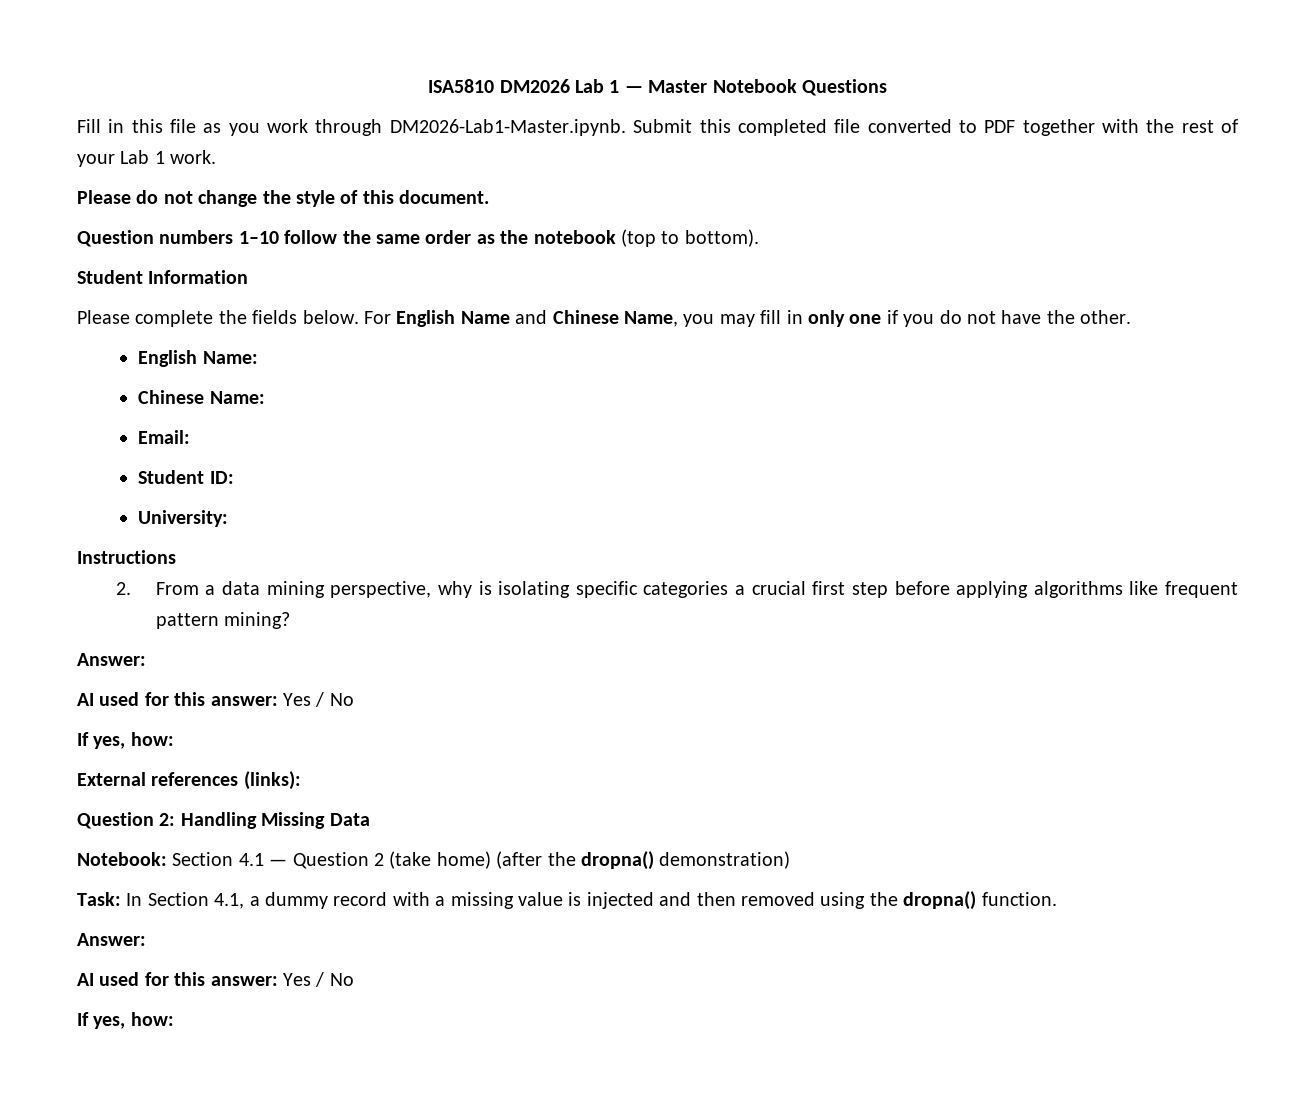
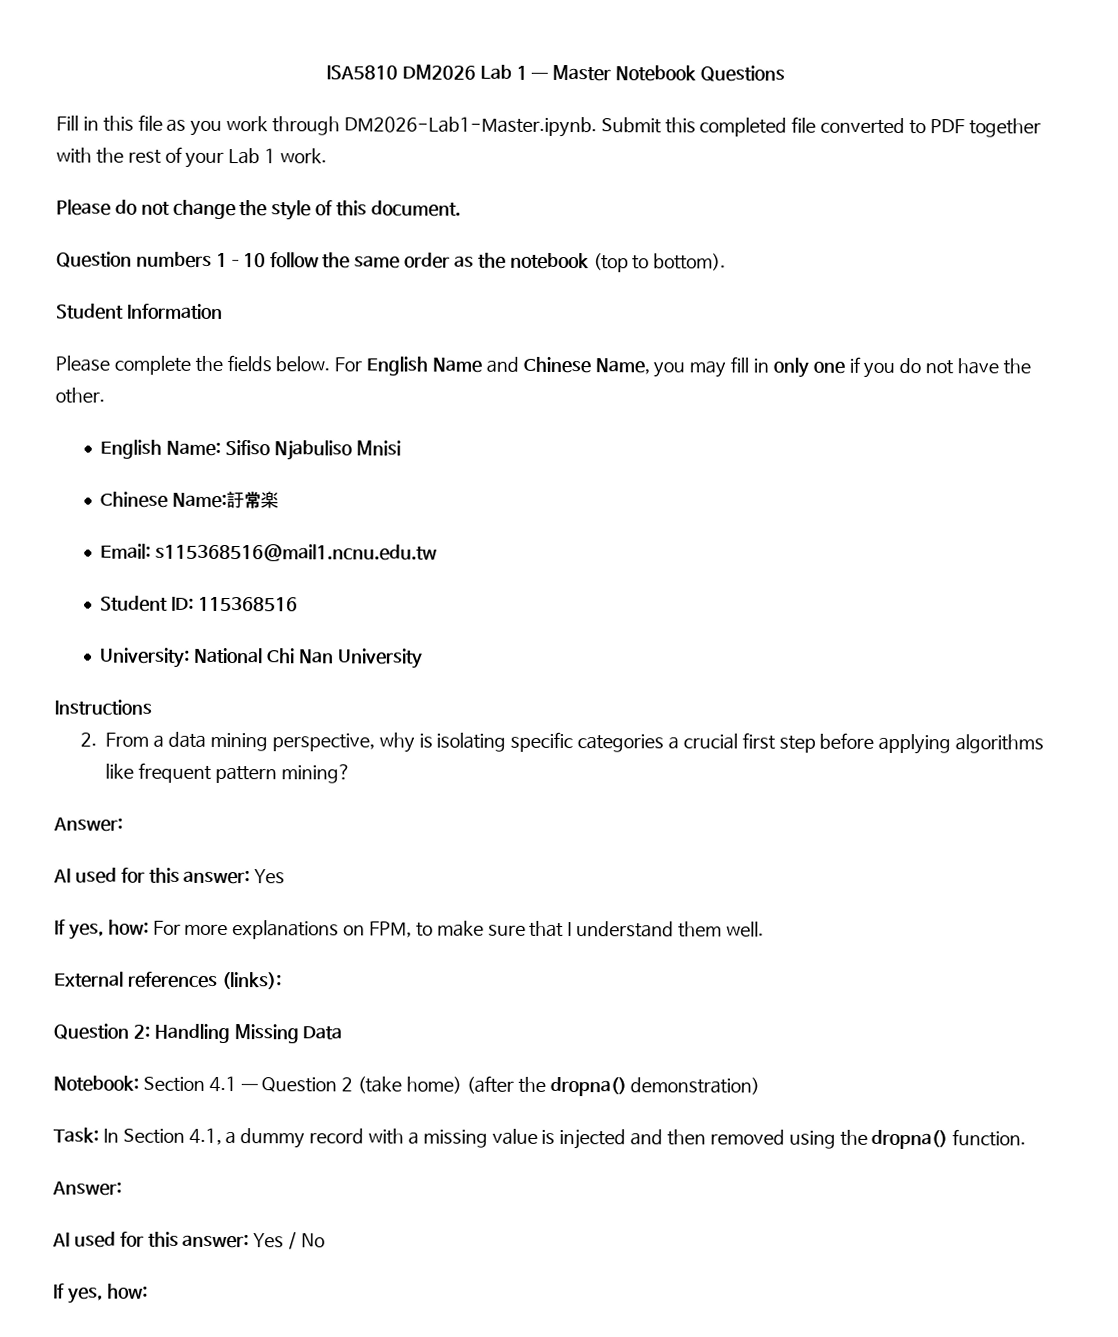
- English Name:
+ English Name: Sifiso Njabuliso Mnisi
- Chinese Name:
+ Chinese Name:訏常楽
- Email:
+ Email: s115368516@mail1.ncnu.edu.tw
- Student ID:
+ Student ID: 115368516
- University:
+ University: National Chi Nan University
  2. From a data mining perspective, why is isolating specific categories a crucial first step before applying algorithms like frequent pattern mining?
  Answer:
- AI used for this answer: Yes / No
- If yes, how:
+ AI used for this answer: Yes
+ If yes, how: For more explanations on FPM, to make sure that I understand them well.

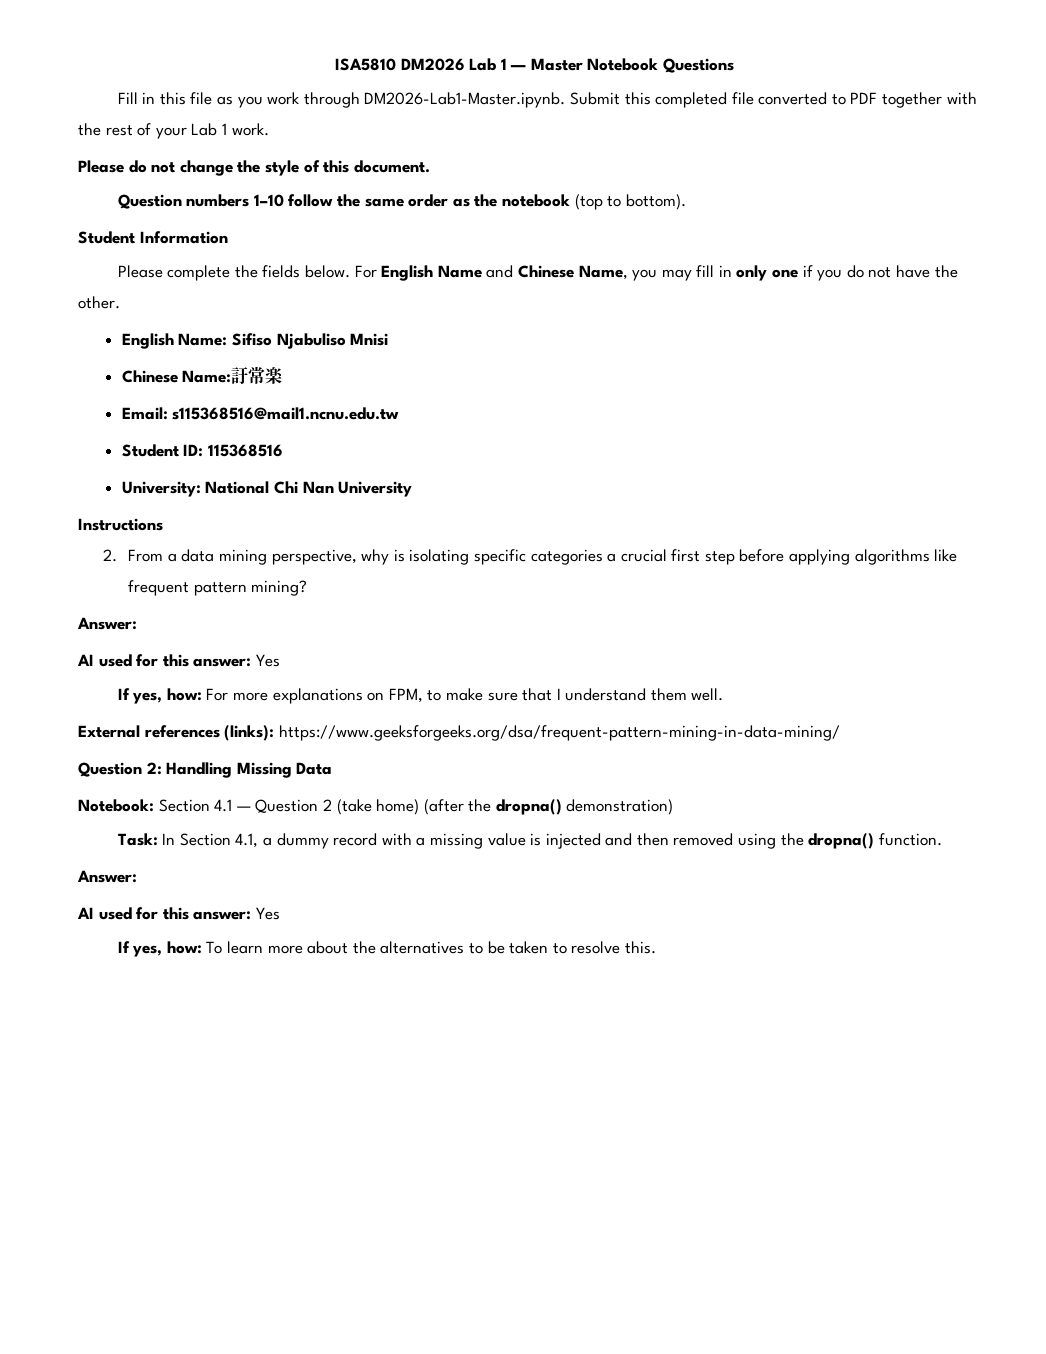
- External references (links):
+ External references (links): https://www.geeksforgeeks.org/dsa/frequent-pattern-mining-in-data-mining/
  Task: In Section 4.1, a dummy record with a missing value is injected and then removed using the dropna() function.
  Answer:
- AI used for this answer: Yes / No
- If yes, how:
+ AI used for this answer: Yes
+ If yes, how: To learn more about the alternatives to be taken to resolve this.

